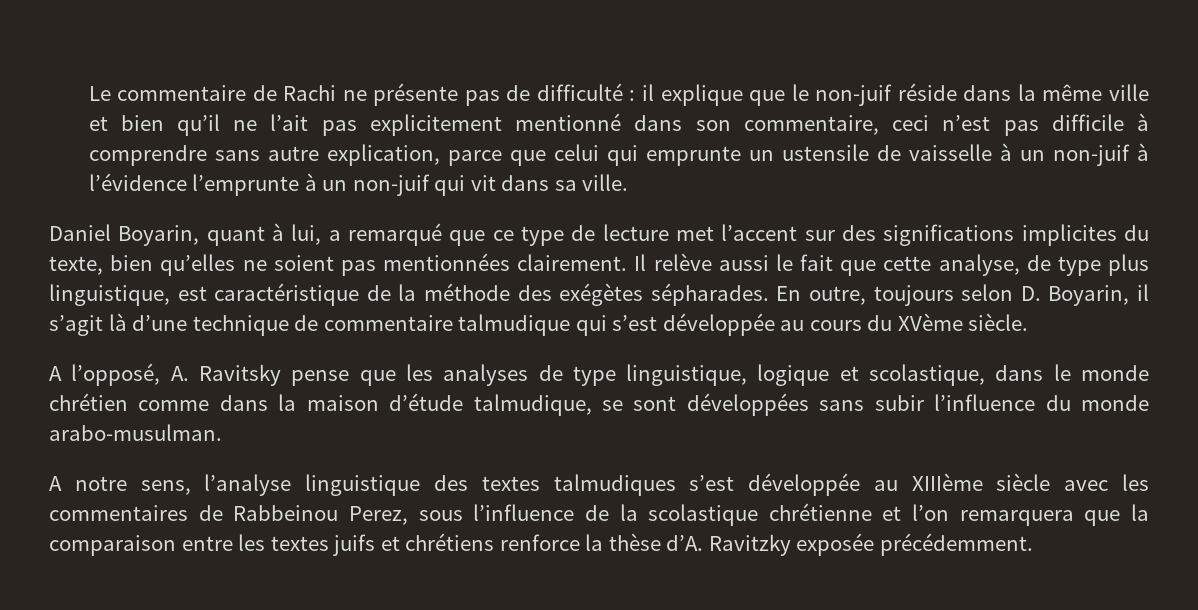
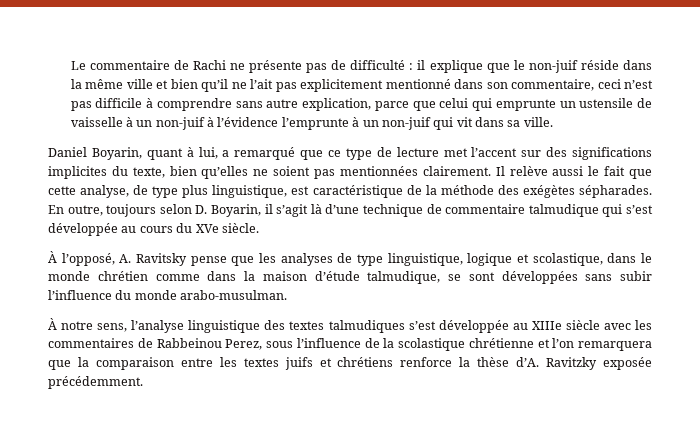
- En outre, toujours selon D. Boyarin, il s’agit là d’une technique de commentaire talmudique qui s’est développée au cours du XVème siècle.
+ En outre, toujours selon D. Boyarin, il s’agit là d’une technique de commentaire talmudique qui s’est développée au cours du XVe siècle.
- A l’opposé, A. Ravitsky pense que les analyses de type linguistique, logique et scolastique, dans le monde chrétien comme dans la maison d’étude talmudique, se sont développées sans subir l’influence du monde arabo-musulman.
+ À l’opposé, A. Ravitsky pense que les analyses de type linguistique, logique et scolastique, dans le monde chrétien comme dans la maison d’étude talmudique, se sont développées sans subir l’influence du monde arabo-musulman.
- A notre sens, l’analyse linguistique des textes talmudiques s’est développée au XIIIème siècle avec les commentaires de Rabbeinou Perez, sous l’influence de la scolastique chrétienne et l’on remarquera que la comparaison entre les textes juifs et chrétiens renforce la thèse d’A.
+ À notre sens, l’analyse linguistique des textes talmudiques s’est développée au XIIIe siècle avec les commentaires de Rabbeinou Perez, sous l’influence de la scolastique chrétienne et l’on remarquera que la comparaison entre les textes juifs et chrétiens renforce la thèse d’A.

